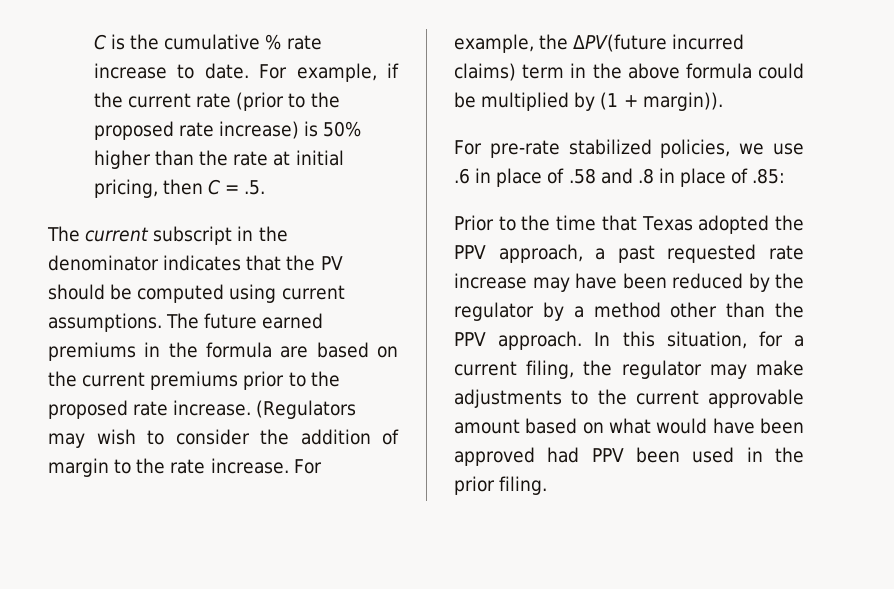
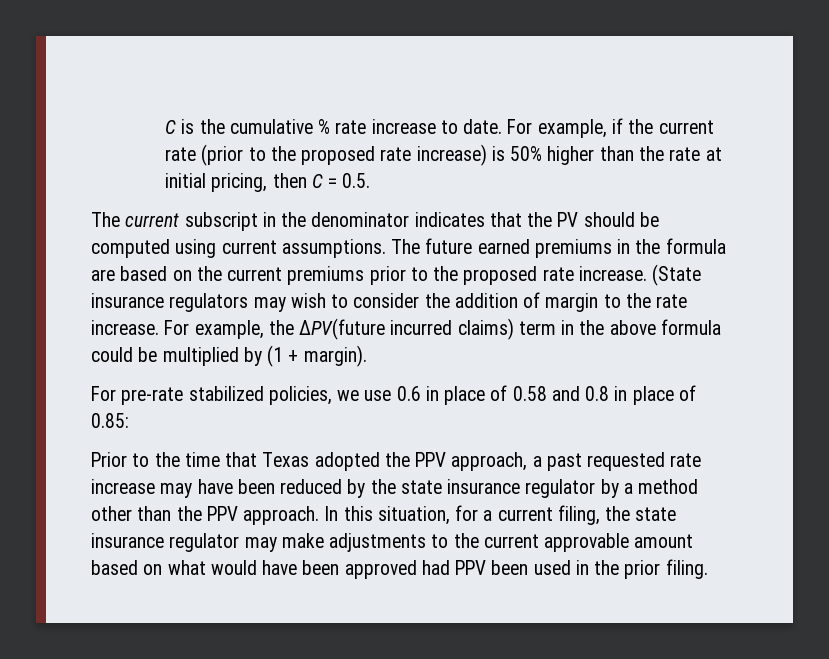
- For example, if the current rate (prior to the proposed rate increase) is 50% higher than the rate at initial pricing, then C = .5.
+ For example, if the current rate (prior to the proposed rate increase) is 50% higher than the rate at initial pricing, then C = 0.5.
- (Regulators may wish to consider the addition of margin to the rate increase.
+ (State insurance regulators may wish to consider the addition of margin to the rate increase.
- For example, the ΔPV(future incurred claims) term in the above formula could be multiplied by (1 + margin)).
+ For example, the ΔPV(future incurred claims) term in the above formula could be multiplied by (1 + margin).
- For pre-rate stabilized policies, we use .6 in place of .58 and .8 in place of .85:
+ For pre-rate stabilized policies, we use 0.6 in place of 0.58 and 0.8 in place of 0.85:
- Prior to the time that Texas adopted the PPV approach, a past requested rate increase may have been reduced by the regulator by a method other than the PPV approach.
+ Prior to the time that Texas adopted the PPV approach, a past requested rate increase may have been reduced by the state insurance regulator by a method other than the PPV approach.
- In this situation, for a current filing, the regulator may make adjustments to the current approvable amount based on what would have been approved had PPV been used in the prior filing.
+ In this situation, for a current filing, the state insurance regulator may make adjustments to the current approvable amount based on what would have been approved had PPV been used in the prior filing.

